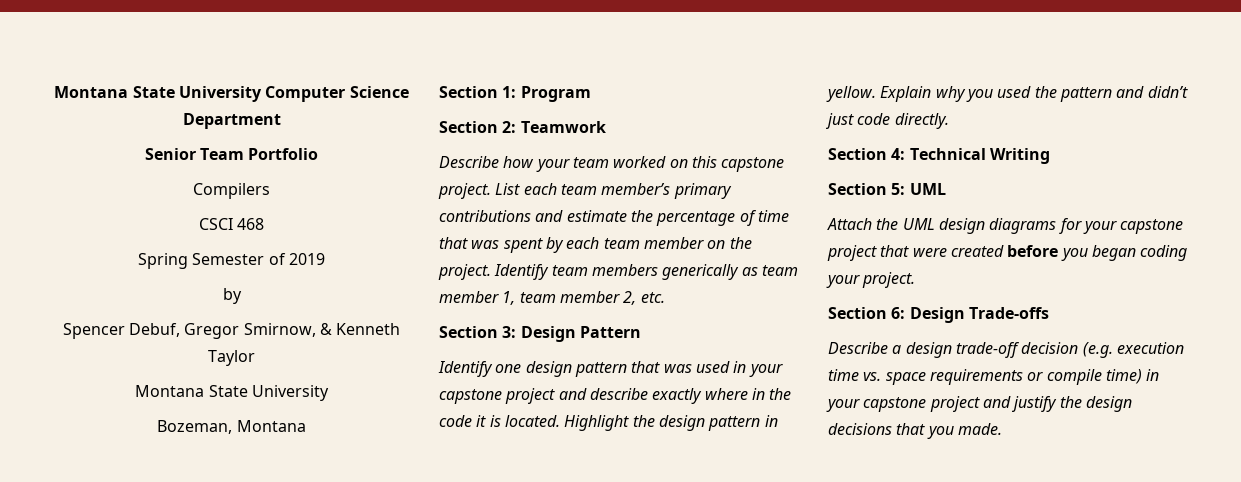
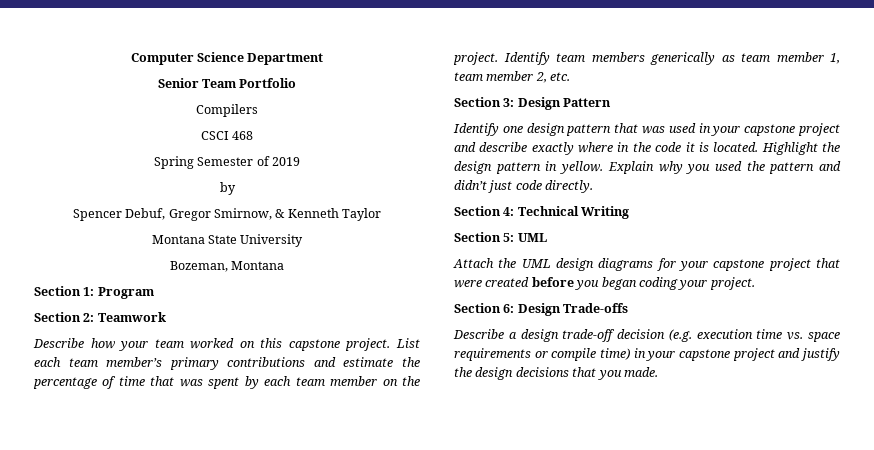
- Montana State University Computer Science Department
+ Computer Science Department

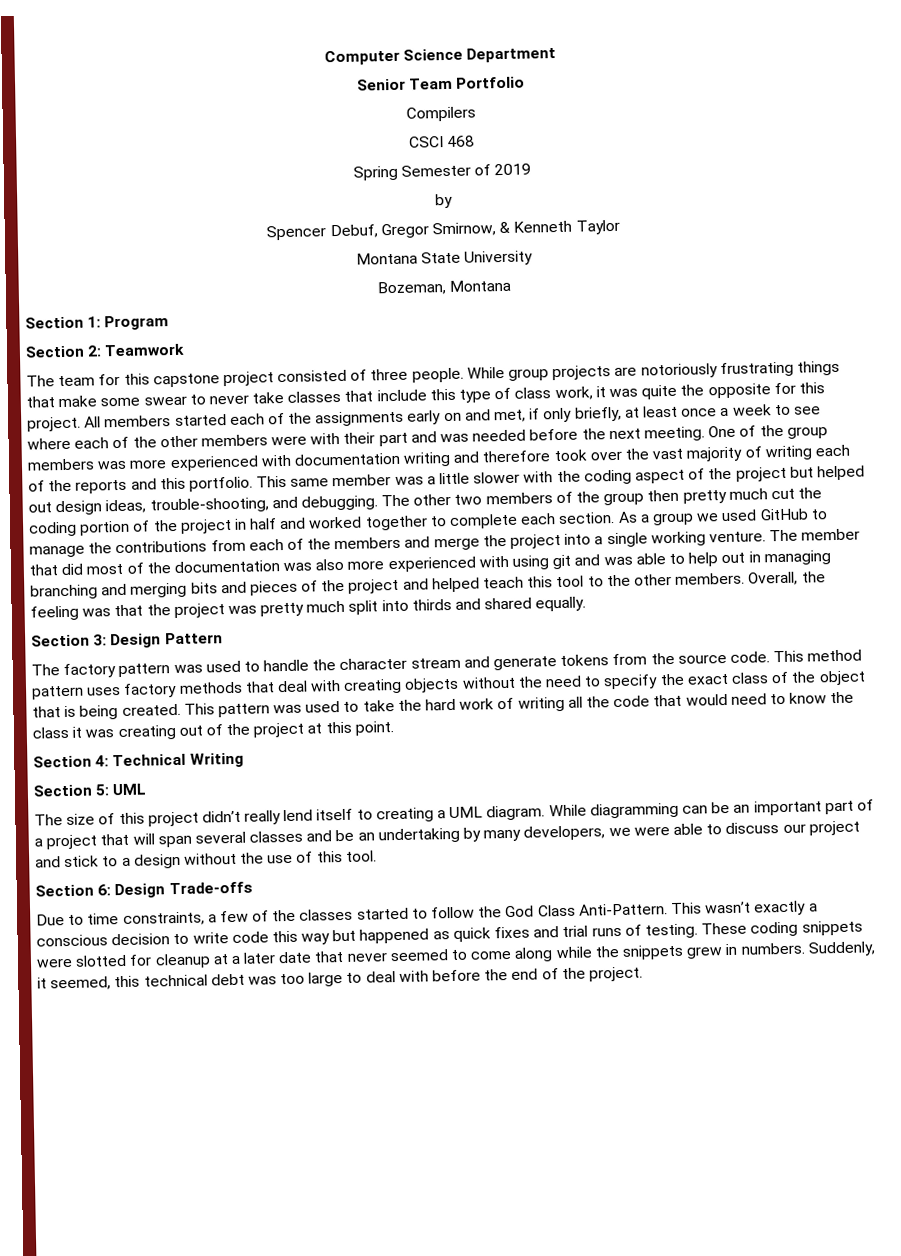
- Describe how your team worked on this capstone project. List each team member’s primary contributions and estimate the percentage of time that was spent by each team member on the project. Identify team members generically as team member 1, team member 2, etc.
+ The team for this capstone project consisted of three people. While group projects are notoriously frustrating things that make some swear to never take classes that include this type of class work, it was quite the opposite for this project. All members started each of the assignments early on and met, if only briefly, at least once a week to see where each of the other members were with their part and was needed before the next meeting. One of the group members was more experienced with documentation writing and therefore took over the vast majority of writing each of the reports and this portfolio. This same member was a little slower with the coding aspect of the project but helped out design ideas, trouble-shooting, and debugging. The other two members of the group then pretty much cut the coding portion of the project in half and worked together to complete each section. As a group we used GitHub to manage the contributions from each of the members and merge the project into a single working venture. The member that did most of the documentation was also more experienced with using git and was able to help out in managing branching and merging bits and pieces of the project and helped teach this tool to the other members. Overall, the feeling was that the project was pretty much split into thirds and shared equally.
  Section 3: Design Pattern
- Identify one design pattern that was used in your capstone project and describe exactly where in the code it is located. Highlight the design pattern in yellow. Explain why you used the pattern and didn’t just code directly.
+ The factory pattern was used to handle the character stream and generate tokens from the source code. This method pattern uses factory methods that deal with creating objects without the need to specify the exact class of the object that is being created. This pattern was used to take the hard work of writing all the code that would need to know the class it was creating out of the project at this point.
- Attach the UML design diagrams for your capstone project that were created before you began coding your project.
+ The size of this project didn’t really lend itself to creating a UML diagram. While diagramming can be an important part of a project that will span several classes and be an undertaking by many developers, we were able to discuss our project and stick to a design without the use of this tool.
  Section 6: Design Trade-offs
- Describe a design trade-off decision (e.g. execution time vs. space requirements or compile time) in your capstone project and justify the design decisions that you made.
+ Due to time constraints, a few of the classes started to follow the God Class Anti-Pattern. This wasn’t exactly a conscious decision to write code this way but happened as quick fixes and trial runs of testing. These coding snippets were slotted for cleanup at a later date that never seemed to come along while the snippets grew in numbers. Suddenly, it seemed, this technical debt was too large to deal with before the end of the project.

